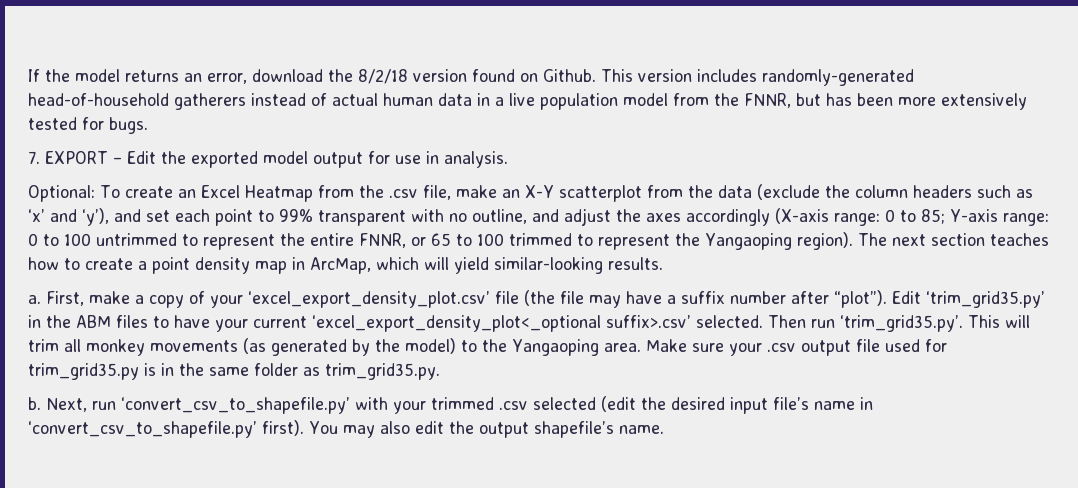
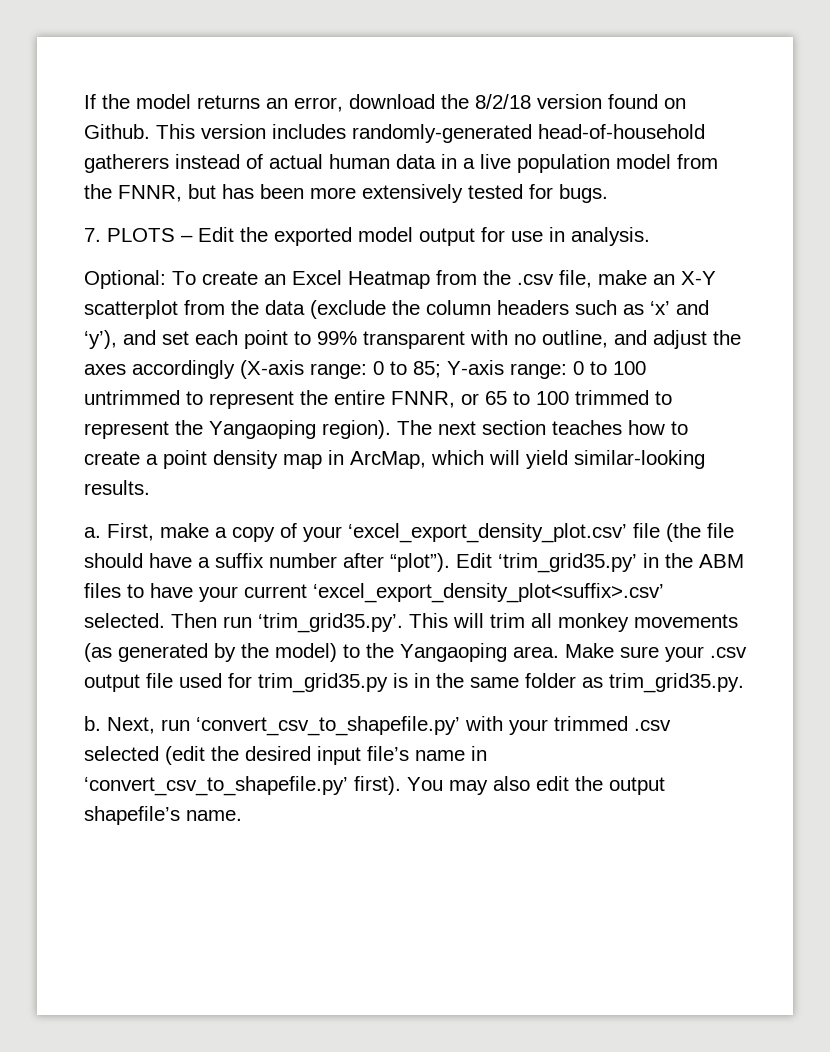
- 7. EXPORT – Edit the exported model output for use in analysis.
+ 7. PLOTS – Edit the exported model output for use in analysis.
- First, make a copy of your ‘excel_export_density_plot.csv’ file (the file may have a suffix number after “plot”).
+ First, make a copy of your ‘excel_export_density_plot.csv’ file (the file should have a suffix number after “plot”).
- Edit ‘trim_grid35.py’ in the ABM files to have your current ‘excel_export_density_plot<_optional suffix>.csv’ selected.
+ Edit ‘trim_grid35.py’ in the ABM files to have your current ‘excel_export_density_plot<suffix>.csv’ selected.

